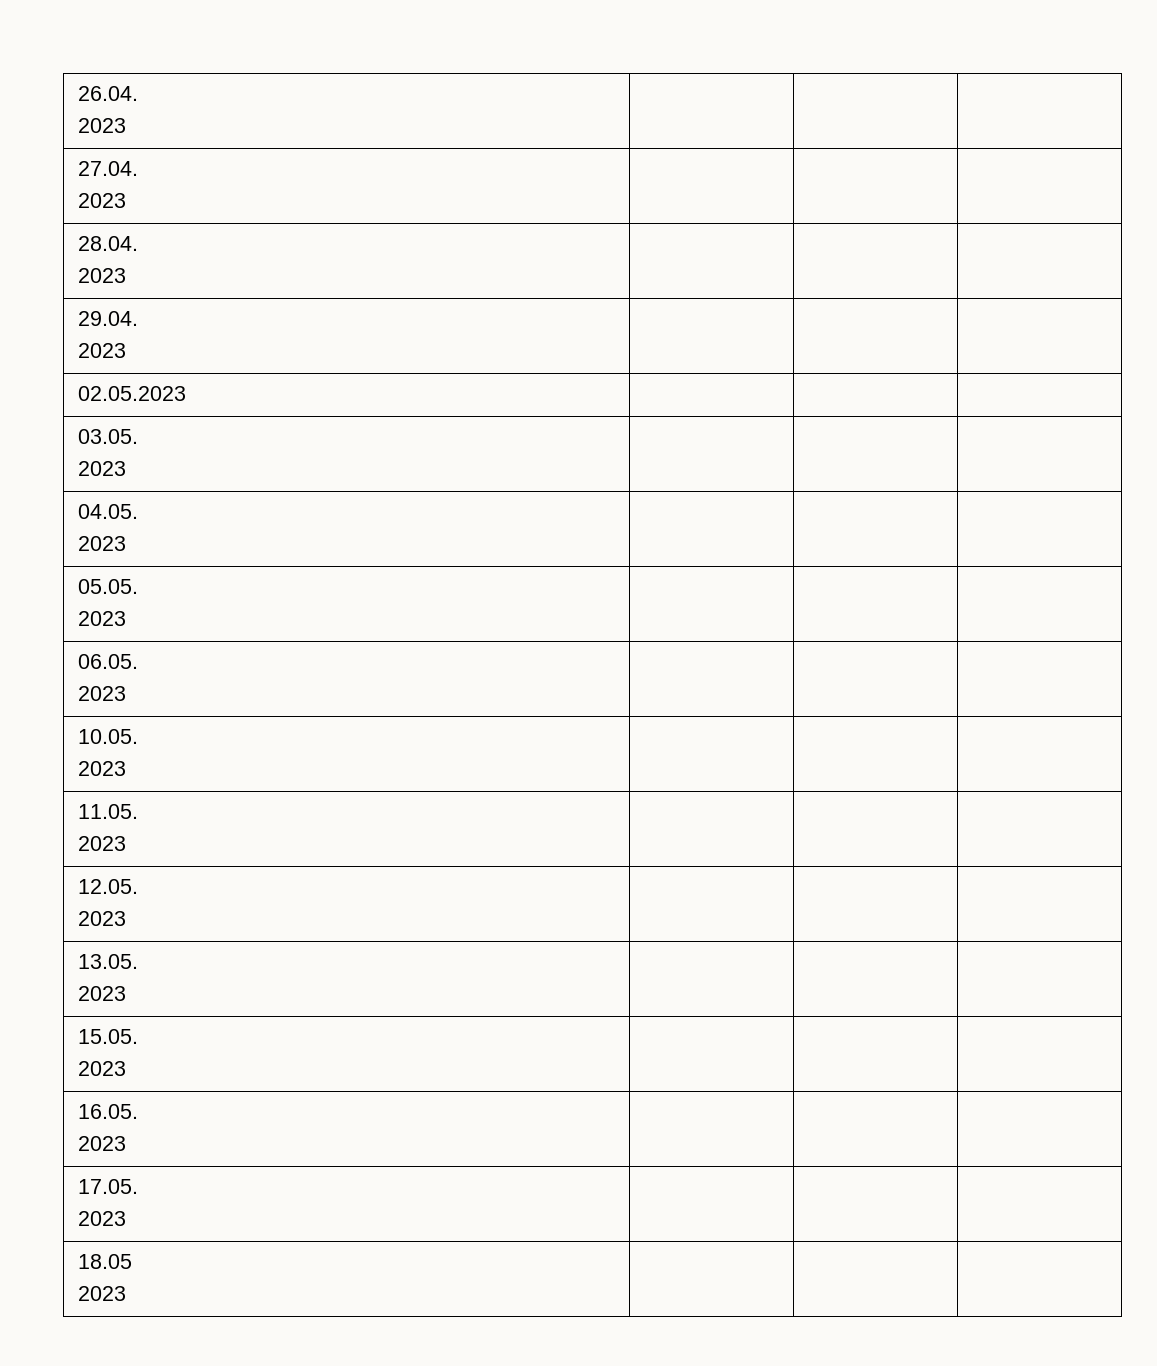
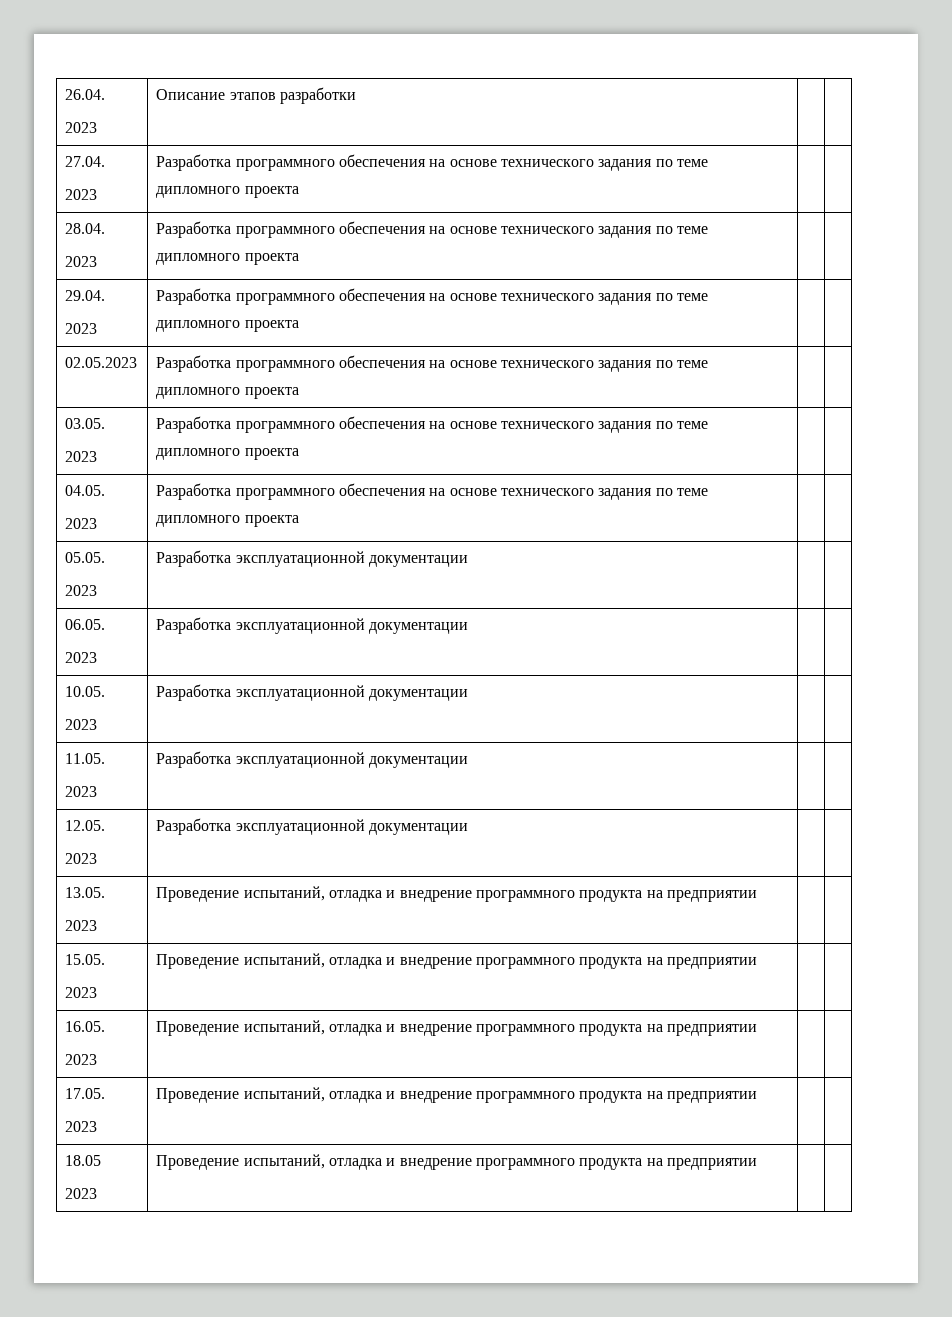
  26.04.
- 2023 | | |
+ 2023 | Описание этапов разработки | |
  27.04.
- 2023 | | |
+ 2023 | Разработка программного обеспечения на основе технического задания по теме дипломного проекта | |
  28.04.
- 2023 | | |
+ 2023 | Разработка программного обеспечения на основе технического задания по теме дипломного проекта | |
  29.04.
- 2023 | | |
- 02.05.2023 | | |
+ 2023 | Разработка программного обеспечения на основе технического задания по теме дипломного проекта | |
+ 02.05.2023 | Разработка программного обеспечения на основе технического задания по теме дипломного проекта | |
  03.05.
- 2023 | | |
+ 2023 | Разработка программного обеспечения на основе технического задания по теме дипломного проекта | |
  04.05.
- 2023 | | |
+ 2023 | Разработка программного обеспечения на основе технического задания по теме дипломного проекта | |
  05.05.
- 2023 | | |
+ 2023 | Разработка эксплуатационной документации | |
  06.05.
- 2023 | | |
+ 2023 | Разработка эксплуатационной документации | |
  10.05.
- 2023 | | |
+ 2023 | Разработка эксплуатационной документации | |
  11.05.
- 2023 | | |
+ 2023 | Разработка эксплуатационной документации | |
  12.05.
- 2023 | | |
+ 2023 | Разработка эксплуатационной документации | |
  13.05.
- 2023 | | |
+ 2023 | Проведение испытаний, отладка и внедрение программного продукта на предприятии | |
  15.05.
- 2023 | | |
+ 2023 | Проведение испытаний, отладка и внедрение программного продукта на предприятии | |
  16.05.
- 2023 | | |
+ 2023 | Проведение испытаний, отладка и внедрение программного продукта на предприятии | |
  17.05.
- 2023 | | |
+ 2023 | Проведение испытаний, отладка и внедрение программного продукта на предприятии | |
  18.05
- 2023 | | |
+ 2023 | Проведение испытаний, отладка и внедрение программного продукта на предприятии | |

